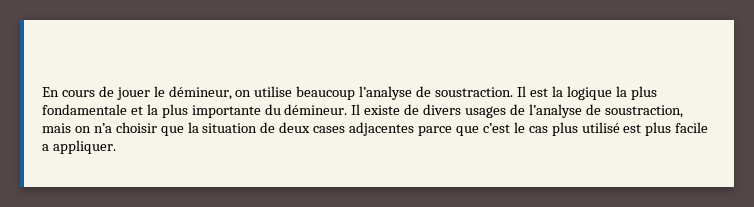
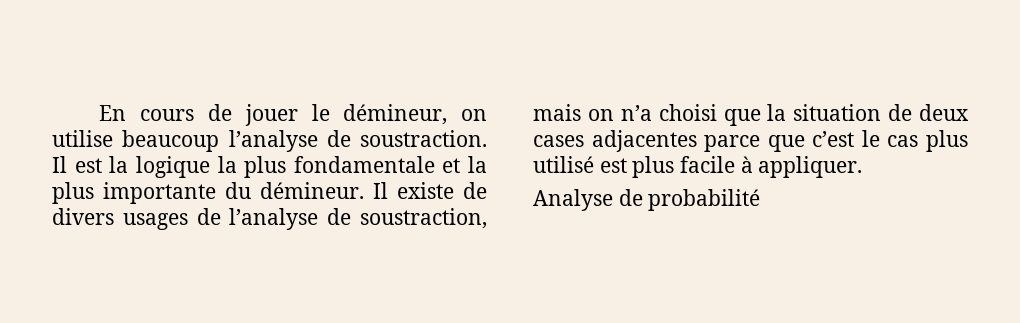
- Il existe de divers usages de l’analyse de soustraction, mais on n’a choisir que la situation de deux cases adjacentes parce que c’est le cas plus utilisé est plus facile a appliquer.
+ Il existe de divers usages de l’analyse de soustraction, mais on n’a choisi que la situation de deux cases adjacentes parce que c’est le cas plus utilisé est plus facile à appliquer.
+ Analyse de probabilité

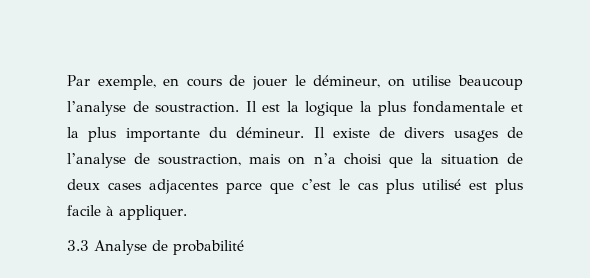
- En cours de jouer le démineur, on utilise beaucoup l’analyse de soustraction.
+ Par exemple, en cours de jouer le démineur, on utilise beaucoup l’analyse de soustraction.
- Analyse de probabilité
+ 3.3 Analyse de probabilité

